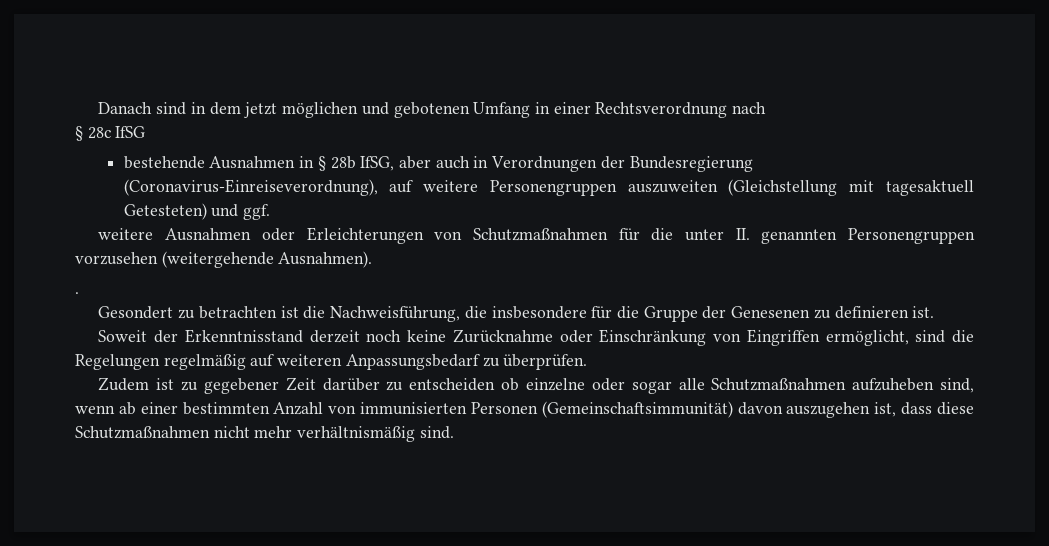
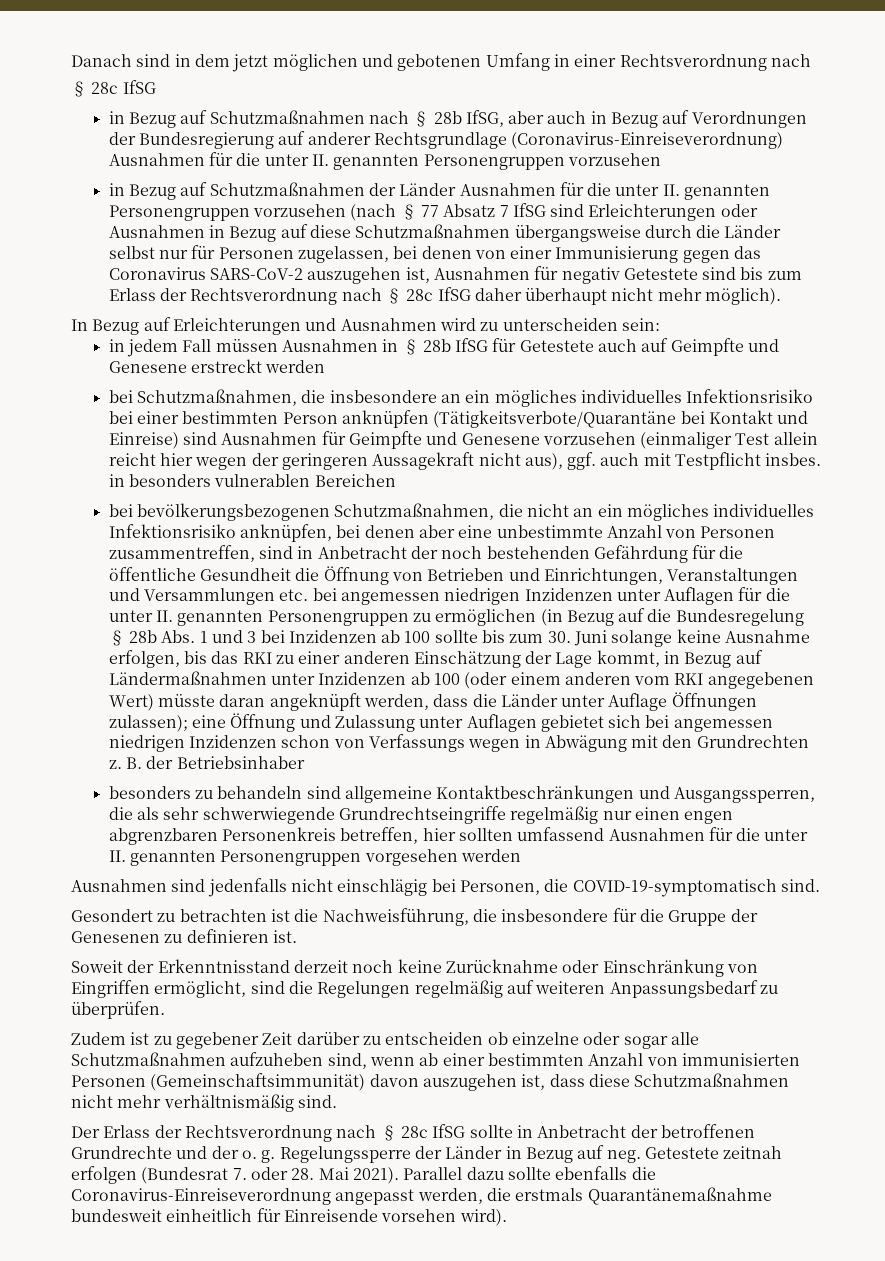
- bestehende Ausnahmen in § 28b IfSG, aber auch in Verordnungen der Bundesregierung (Coronavirus-Einreiseverordnung), auf weitere Personengruppen auszuweiten (Gleichstellung mit tagesaktuell Getesteten) und ggf.
- weitere Ausnahmen oder Erleichterungen von Schutzmaßnahmen für die unter II. genannten Personengruppen vorzusehen (weitergehende Ausnahmen).
- .
+ in Bezug auf Schutzmaßnahmen nach § 28b IfSG, aber auch in Bezug auf Verordnungen der Bundesregierung auf anderer Rechtsgrundlage (Coronavirus-Einreiseverordnung) Ausnahmen für die unter II. genannten Personengruppen vorzusehen
+ in Bezug auf Schutzmaßnahmen der Länder Ausnahmen für die unter II. genannten Personengruppen vorzusehen (nach § 77 Absatz 7 IfSG sind Erleichterungen oder Ausnahmen in Bezug auf diese Schutzmaßnahmen übergangsweise durch die Länder selbst nur für Personen zugelassen, bei denen von einer Immunisierung gegen das Coronavirus SARS-CoV-2 auszugehen ist, Ausnahmen für negativ Getestete sind bis zum Erlass der Rechtsverordnung nach § 28c IfSG daher überhaupt nicht mehr möglich).
+ In Bezug auf Erleichterungen und Ausnahmen wird zu unterscheiden sein:
+ in jedem Fall müssen Ausnahmen in § 28b IfSG für Getestete auch auf Geimpfte und Genesene erstreckt werden
+ bei Schutzmaßnahmen, die insbesondere an ein mögliches individuelles Infektionsrisiko bei einer bestimmten Person anknüpfen (Tätigkeitsverbote/Quarantäne bei Kontakt und Einreise) sind Ausnahmen für Geimpfte und Genesene vorzusehen (einmaliger Test allein reicht hier wegen der geringeren Aussagekraft nicht aus), ggf. auch mit Testpflicht insbes. in besonders vulnerablen Bereichen
+ bei bevölkerungsbezogenen Schutzmaßnahmen, die nicht an ein mögliches individuelles Infektionsrisiko anknüpfen, bei denen aber eine unbestimmte Anzahl von Personen zusammentreffen, sind in Anbetracht der noch bestehenden Gefährdung für die öffentliche Gesundheit die Öffnung von Betrieben und Einrichtungen, Veranstaltungen und Versammlungen etc. bei angemessen niedrigen Inzidenzen unter Auflagen für die unter II. genannten Personengruppen zu ermöglichen (in Bezug auf die Bundesregelung § 28b Abs. 1 und 3 bei Inzidenzen ab 100 sollte bis zum 30. Juni solange keine Ausnahme erfolgen, bis das RKI zu einer anderen Einschätzung der Lage kommt, in Bezug auf Ländermaßnahmen unter Inzidenzen ab 100 (oder einem anderen vom RKI angegebenen Wert) müsste daran angeknüpft werden, dass die Länder unter Auflage Öffnungen zulassen); eine Öffnung und Zulassung unter Auflagen gebietet sich bei angemessen niedrigen Inzidenzen schon von Verfassungs wegen in Abwägung mit den Grundrechten z. B. der Betriebsinhaber
+ besonders zu behandeln sind allgemeine Kontaktbeschränkungen und Ausgangssperren, die als sehr schwerwiegende Grundrechtseingriffe regelmäßig nur einen engen abgrenzbaren Personenkreis betreffen, hier sollten umfassend Ausnahmen für die unter II. genannten Personengruppen vorgesehen werden
+ Ausnahmen sind jedenfalls nicht einschlägig bei Personen, die COVID-19-symptomatisch sind.
+ Der Erlass der Rechtsverordnung nach § 28c IfSG sollte in Anbetracht der betroffenen Grundrechte und der o. g. Regelungssperre der Länder in Bezug auf neg. Getestete zeitnah erfolgen (Bundesrat 7. oder 28. Mai 2021). Parallel dazu sollte ebenfalls die Coronavirus-Einreiseverordnung angepasst werden, die erstmals Quarantänemaßnahme bundesweit einheitlich für Einreisende vorsehen wird).

